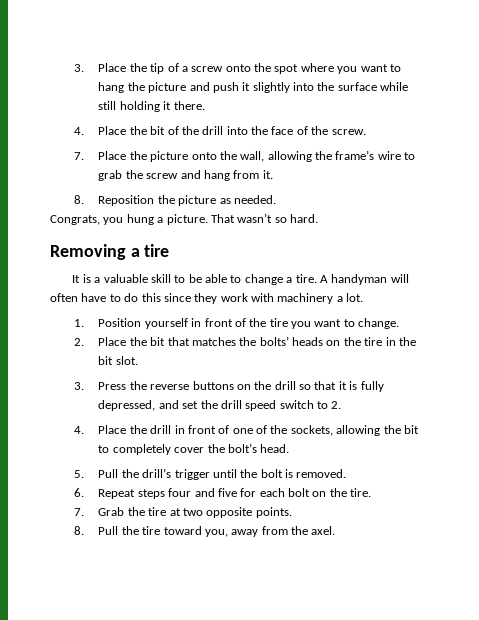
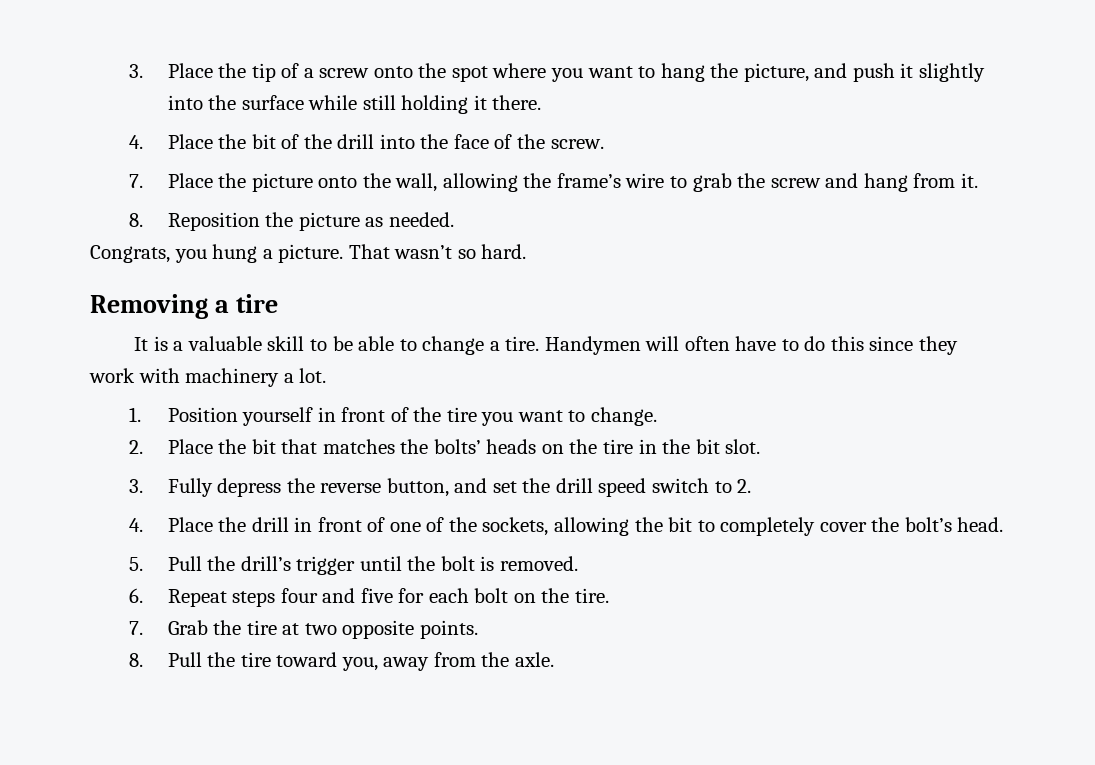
- 3. Place the tip of a screw onto the spot where you want to hang the picture and push it slightly into the surface while still holding it there.
+ 3. Place the tip of a screw onto the spot where you want to hang the picture, and push it slightly into the surface while still holding it there.
- A handyman will often have to do this since they work with machinery a lot.
+ Handymen will often have to do this since they work with machinery a lot.
- 3. Press the reverse buttons on the drill so that it is fully depressed, and set the drill speed switch to 2.
+ 3. Fully depress the reverse button, and set the drill speed switch to 2.
- 8. Pull the tire toward you, away from the axel.
+ 8. Pull the tire toward you, away from the axle.

